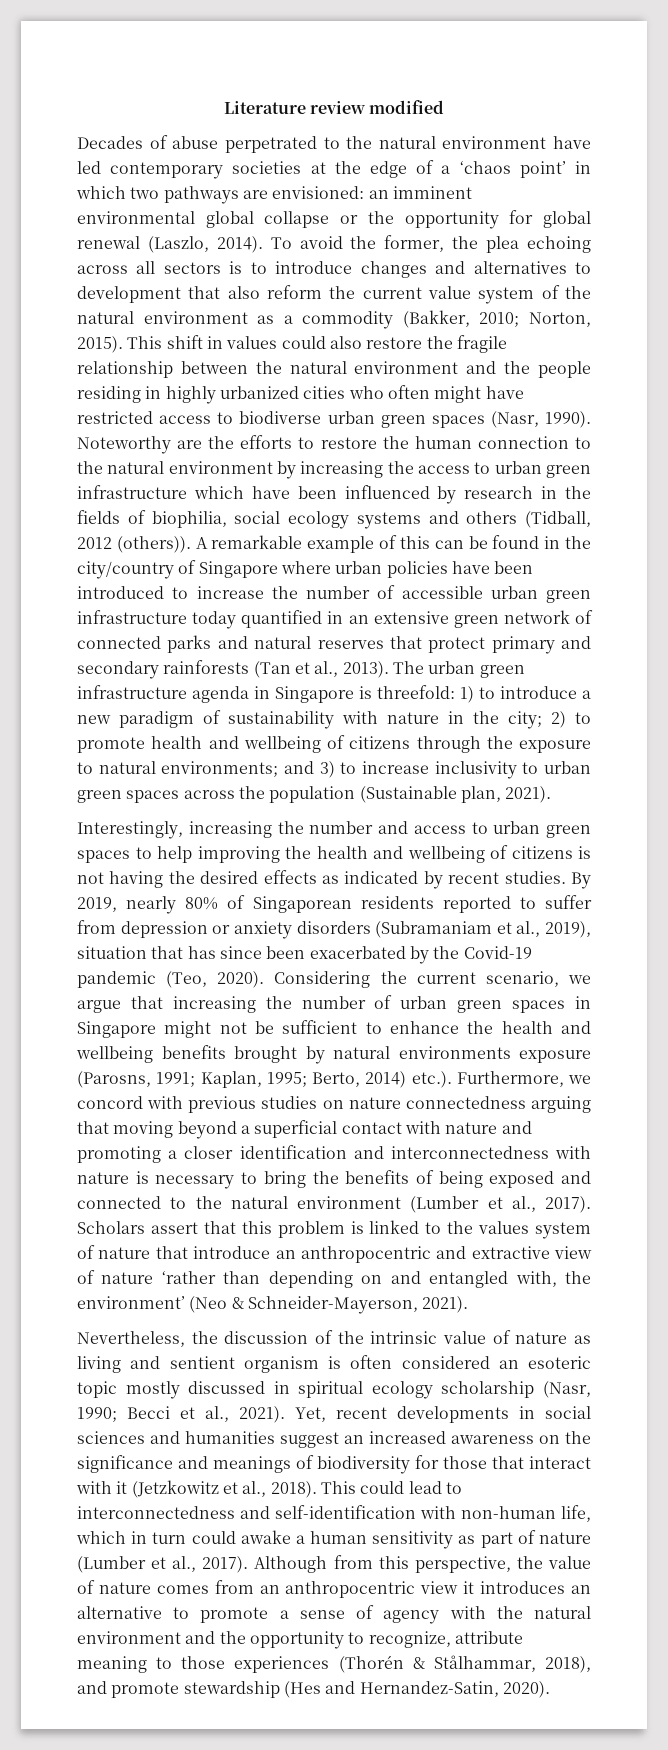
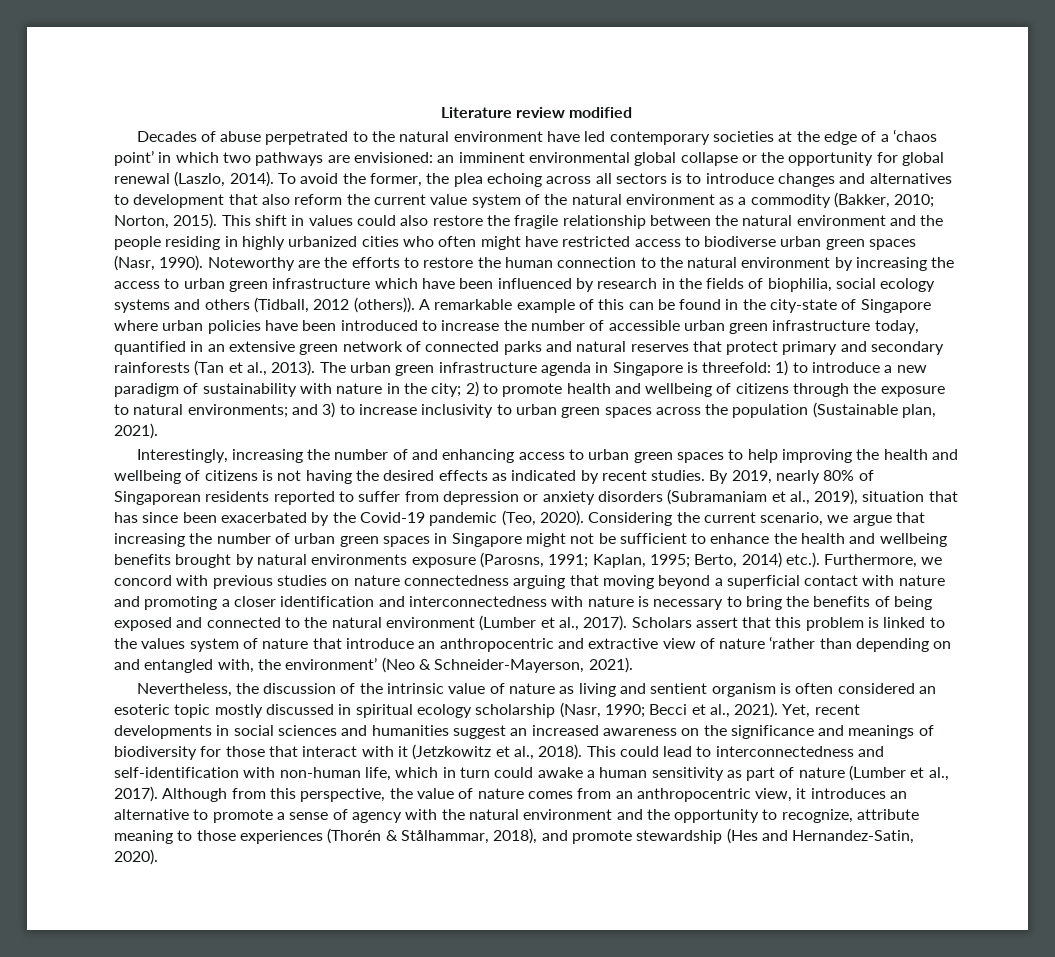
- A remarkable example of this can be found in the city/country of Singapore where urban policies have been introduced to increase the number of accessible urban green infrastructure today quantified in an extensive green network of connected parks and natural reserves that protect primary and secondary rainforests (Tan et al., 2013).
+ A remarkable example of this can be found in the city-state of Singapore where urban policies have been introduced to increase the number of accessible urban green infrastructure today, quantified in an extensive green network of connected parks and natural reserves that protect primary and secondary rainforests (Tan et al., 2013).
- Interestingly, increasing the number and access to urban green spaces to help improving the health and wellbeing of citizens is not having the desired effects as indicated by recent studies.
+ Interestingly, increasing the number of and enhancing access to urban green spaces to help improving the health and wellbeing of citizens is not having the desired effects as indicated by recent studies.
- Although from this perspective, the value of nature comes from an anthropocentric view it introduces an alternative to promote a sense of agency with the natural environment and the opportunity to recognize, attribute meaning to those experiences (Thorén & Stålhammar, 2018), and promote stewardship (Hes and Hernandez-Satin, 2020).
+ Although from this perspective, the value of nature comes from an anthropocentric view, it introduces an alternative to promote a sense of agency with the natural environment and the opportunity to recognize, attribute meaning to those experiences (Thorén & Stålhammar, 2018), and promote stewardship (Hes and Hernandez-Satin, 2020).

